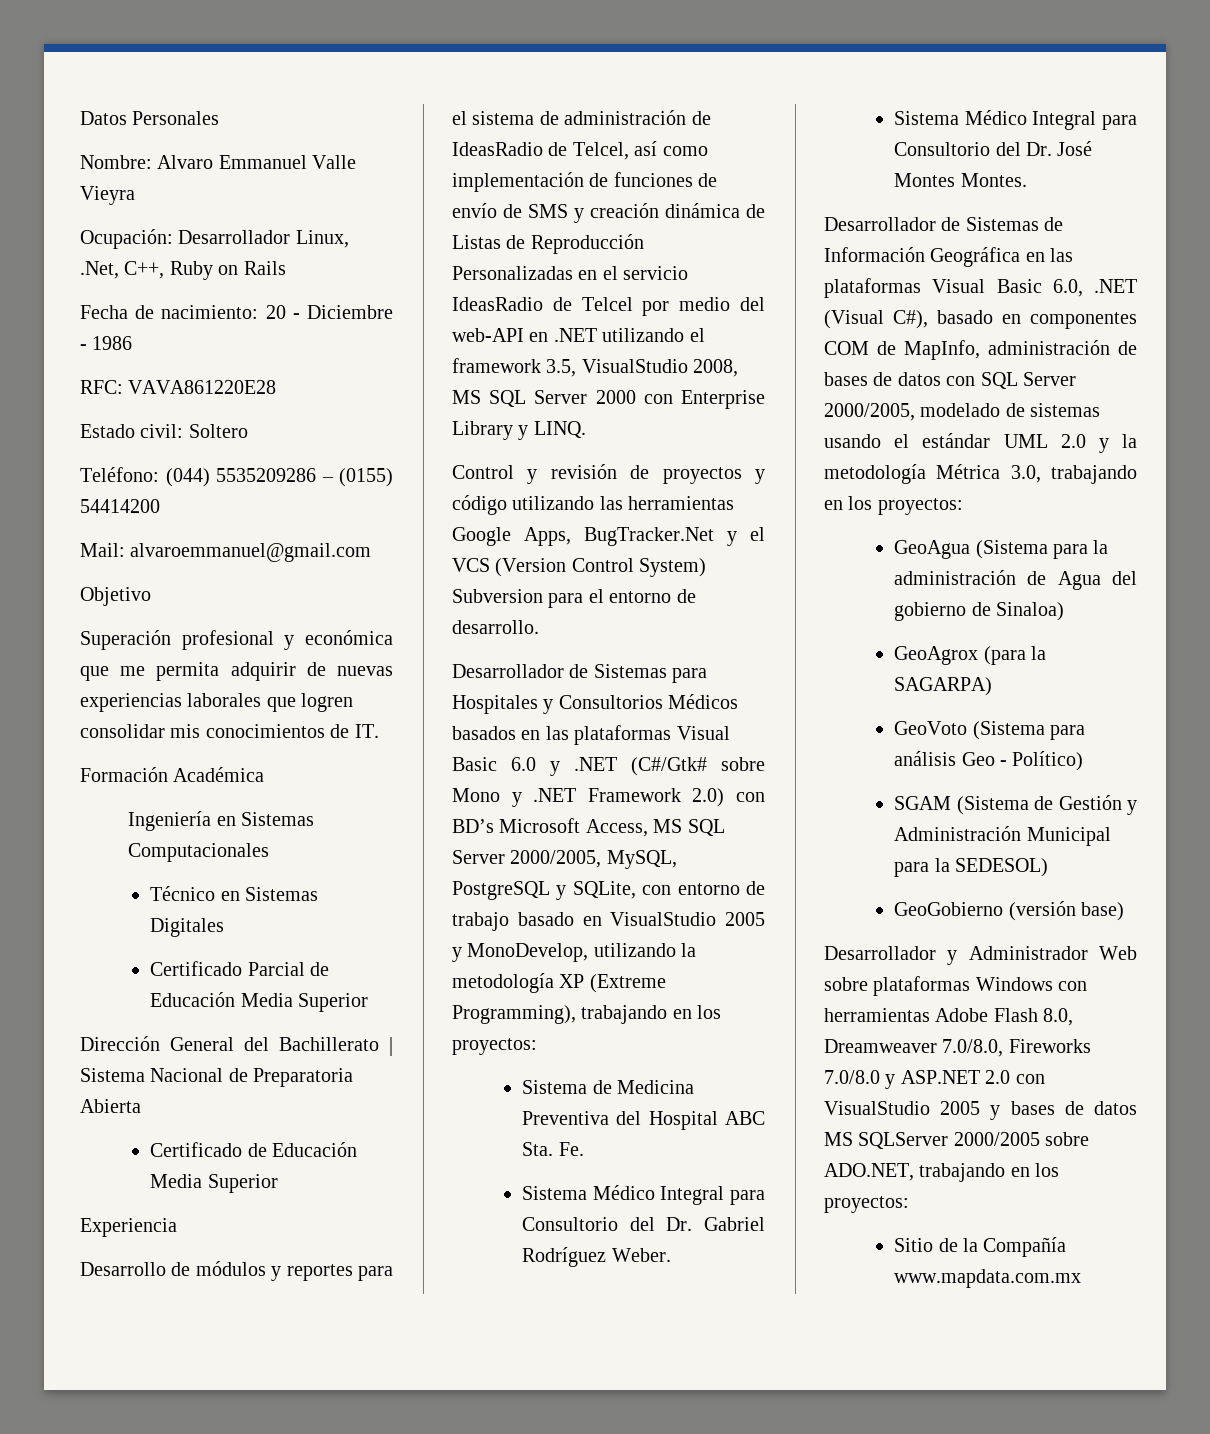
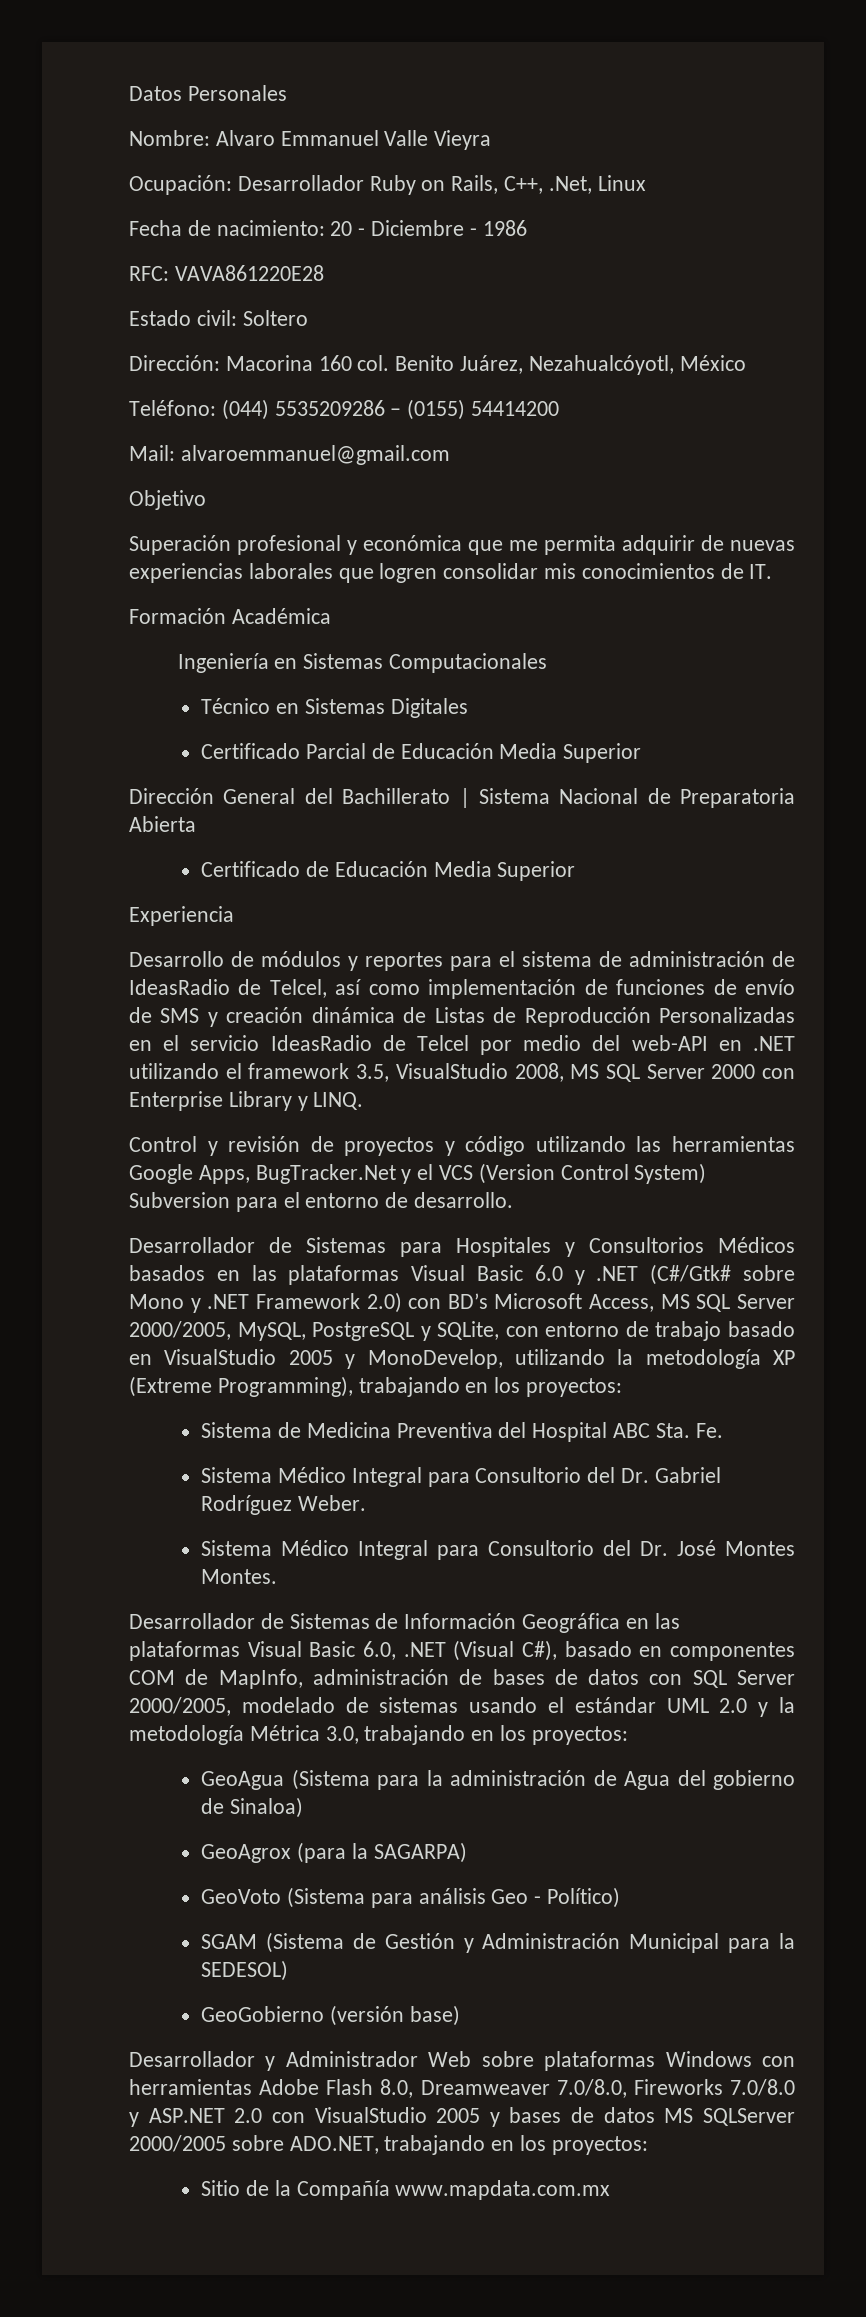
- Ocupación: Desarrollador Linux, .Net, C++, Ruby on Rails
+ Ocupación: Desarrollador Ruby on Rails, C++, .Net, Linux
+ Dirección: Macorina 160 col. Benito Juárez, Nezahualcóyotl, México

